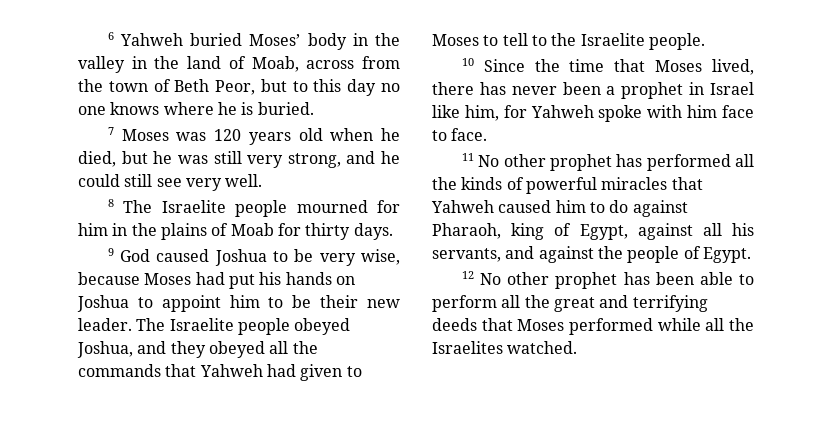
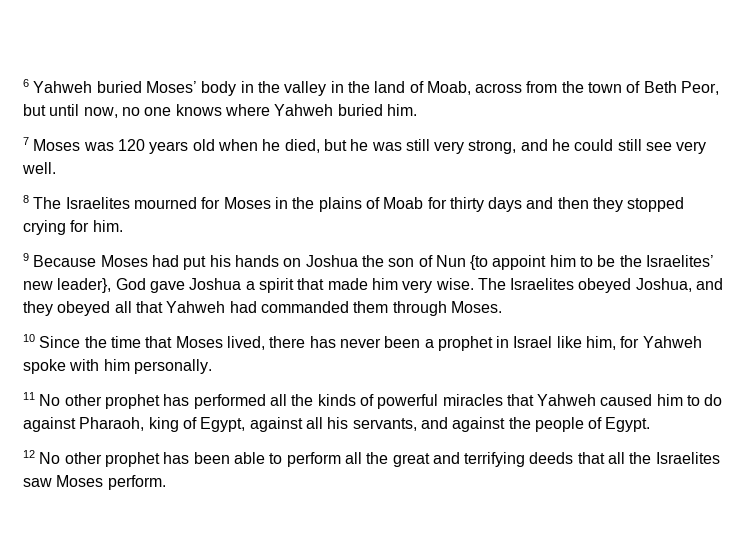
- 6 Yahweh buried Moses’ body in the valley in the land of Moab, across from the town of Beth Peor, but to this day no one knows where he is buried.
+ 6 Yahweh buried Moses’ body in the valley in the land of Moab, across from the town of Beth Peor, but until now, no one knows where Yahweh buried him.
- 8 The Israelite people mourned for him in the plains of Moab for thirty days.
- 9 God caused Joshua to be very wise, because Moses had put his hands on Joshua to appoint him to be their new leader. The Israelite people obeyed Joshua, and they obeyed all the commands that Yahweh had given to Moses to tell to the Israelite people.
+ 8 The Israelites mourned for Moses in the plains of Moab for thirty days and then they stopped crying for him.
+ 9 Because Moses had put his hands on Joshua the son of Nun {to appoint him to be the Israelites’ new leader}, God gave Joshua a spirit that made him very wise. The Israelites obeyed Joshua, and they obeyed all that Yahweh had commanded them through Moses.
- 10 Since the time that Moses lived, there has never been a prophet in Israel like him, for Yahweh spoke with him face to face.
+ 10 Since the time that Moses lived, there has never been a prophet in Israel like him, for Yahweh spoke with him personally.
- 12 No other prophet has been able to perform all the great and terrifying deeds that Moses performed while all the Israelites watched.
+ 12 No other prophet has been able to perform all the great and terrifying deeds that all the Israelites saw Moses perform.

